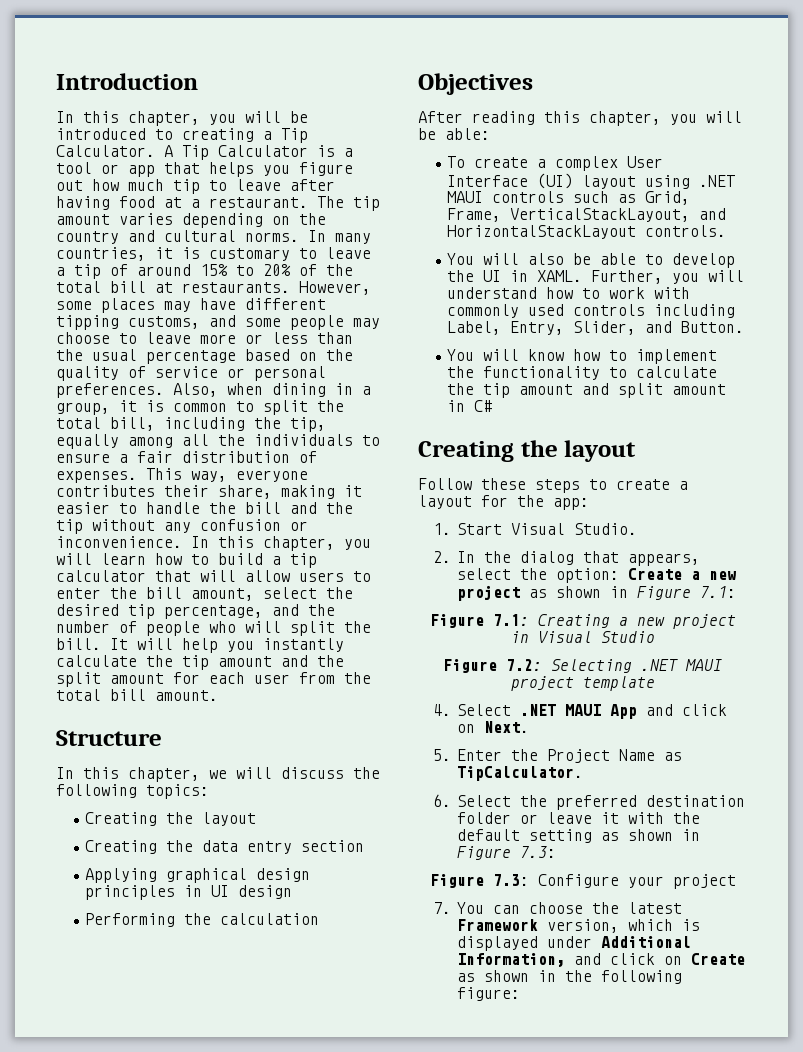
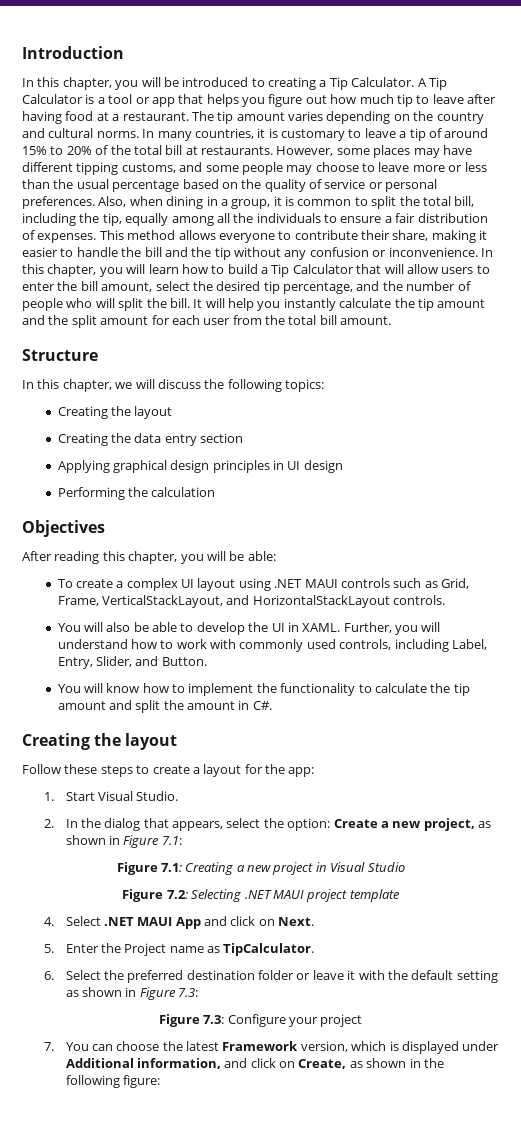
- This way, everyone contributes their share, making it easier to handle the bill and the tip without any confusion or inconvenience.
+ This method allows everyone to contribute their share, making it easier to handle the bill and the tip without any confusion or inconvenience.
- In this chapter, you will learn how to build a tip calculator that will allow users to enter the bill amount, select the desired tip percentage, and the number of people who will split the bill.
+ In this chapter, you will learn how to build a Tip Calculator that will allow users to enter the bill amount, select the desired tip percentage, and the number of people who will split the bill.
- To create a complex User Interface (UI) layout using .NET MAUI controls such as Grid, Frame, VerticalStackLayout, and HorizontalStackLayout controls.
+ To create a complex UI layout using .NET MAUI controls such as Grid, Frame, VerticalStackLayout, and HorizontalStackLayout controls.
- Further, you will understand how to work with commonly used controls including Label, Entry, Slider, and Button.
+ Further, you will understand how to work with commonly used controls, including Label, Entry, Slider, and Button.
- You will know how to implement the functionality to calculate the tip amount and split amount in C#
+ You will know how to implement the functionality to calculate the tip amount and split the amount in C#.
- 2. In the dialog that appears, select the option: Create a new project as shown in Figure 7.1:
+ 2. In the dialog that appears, select the option: Create a new project, as shown in Figure 7.1:
- 5. Enter the Project Name as TipCalculator.
+ 5. Enter the Project name as TipCalculator.
- 7. You can choose the latest Framework version, which is displayed under Additional Information, and click on Create as shown in the following figure:
+ 7. You can choose the latest Framework version, which is displayed under Additional information, and click on Create, as shown in the following figure:

